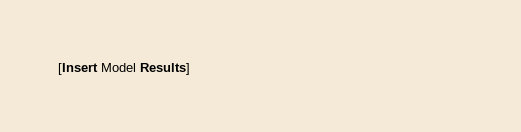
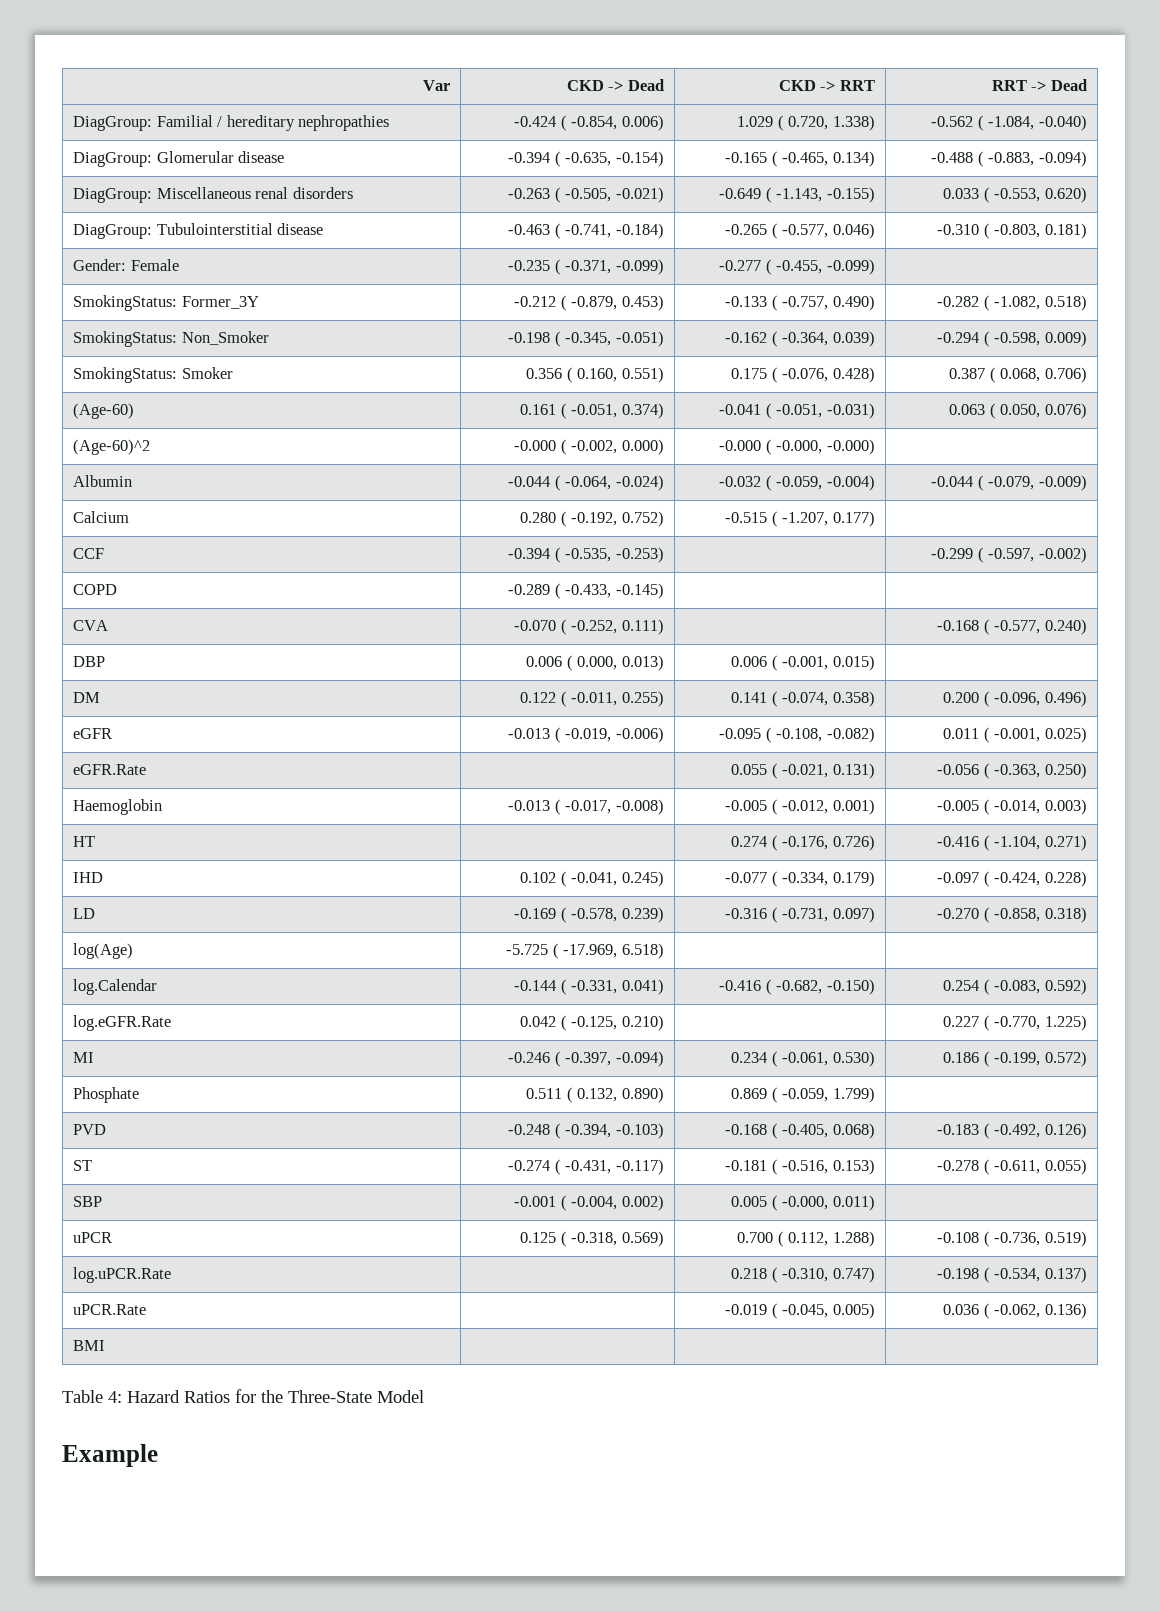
- [Insert Model Results]
+ Var | CKD -> Dead | CKD -> RRT | RRT -> Dead
+ DiagGroup: Familial / hereditary nephropathies | -0.424 ( -0.854, 0.006) | 1.029 ( 0.720, 1.338) | -0.562 ( -1.084, -0.040)
+ DiagGroup: Glomerular disease | -0.394 ( -0.635, -0.154) | -0.165 ( -0.465, 0.134) | -0.488 ( -0.883, -0.094)
+ DiagGroup: Miscellaneous renal disorders | -0.263 ( -0.505, -0.021) | -0.649 ( -1.143, -0.155) | 0.033 ( -0.553, 0.620)
+ DiagGroup: Tubulointerstitial disease | -0.463 ( -0.741, -0.184) | -0.265 ( -0.577, 0.046) | -0.310 ( -0.803, 0.181)
+ Gender: Female | -0.235 ( -0.371, -0.099) | -0.277 ( -0.455, -0.099) |
+ SmokingStatus: Former_3Y | -0.212 ( -0.879, 0.453) | -0.133 ( -0.757, 0.490) | -0.282 ( -1.082, 0.518)
+ SmokingStatus: Non_Smoker | -0.198 ( -0.345, -0.051) | -0.162 ( -0.364, 0.039) | -0.294 ( -0.598, 0.009)
+ SmokingStatus: Smoker | 0.356 ( 0.160, 0.551) | 0.175 ( -0.076, 0.428) | 0.387 ( 0.068, 0.706)
+ (Age-60) | 0.161 ( -0.051, 0.374) | -0.041 ( -0.051, -0.031) | 0.063 ( 0.050, 0.076)
+ (Age-60)^2 | -0.000 ( -0.002, 0.000) | -0.000 ( -0.000, -0.000) |
+ Albumin | -0.044 ( -0.064, -0.024) | -0.032 ( -0.059, -0.004) | -0.044 ( -0.079, -0.009)
+ Calcium | 0.280 ( -0.192, 0.752) | -0.515 ( -1.207, 0.177) |
+ CCF | -0.394 ( -0.535, -0.253) | | -0.299 ( -0.597, -0.002)
+ COPD | -0.289 ( -0.433, -0.145) | |
+ CVA | -0.070 ( -0.252, 0.111) | | -0.168 ( -0.577, 0.240)
+ DBP | 0.006 ( 0.000, 0.013) | 0.006 ( -0.001, 0.015) |
+ DM | 0.122 ( -0.011, 0.255) | 0.141 ( -0.074, 0.358) | 0.200 ( -0.096, 0.496)
+ eGFR | -0.013 ( -0.019, -0.006) | -0.095 ( -0.108, -0.082) | 0.011 ( -0.001, 0.025)
+ eGFR.Rate | | 0.055 ( -0.021, 0.131) | -0.056 ( -0.363, 0.250)
+ Haemoglobin | -0.013 ( -0.017, -0.008) | -0.005 ( -0.012, 0.001) | -0.005 ( -0.014, 0.003)
+ HT | | 0.274 ( -0.176, 0.726) | -0.416 ( -1.104, 0.271)
+ IHD | 0.102 ( -0.041, 0.245) | -0.077 ( -0.334, 0.179) | -0.097 ( -0.424, 0.228)
+ LD | -0.169 ( -0.578, 0.239) | -0.316 ( -0.731, 0.097) | -0.270 ( -0.858, 0.318)
+ log(Age) | -5.725 ( -17.969, 6.518) | |
+ log.Calendar | -0.144 ( -0.331, 0.041) | -0.416 ( -0.682, -0.150) | 0.254 ( -0.083, 0.592)
+ log.eGFR.Rate | 0.042 ( -0.125, 0.210) | | 0.227 ( -0.770, 1.225)
+ MI | -0.246 ( -0.397, -0.094) | 0.234 ( -0.061, 0.530) | 0.186 ( -0.199, 0.572)
+ Phosphate | 0.511 ( 0.132, 0.890) | 0.869 ( -0.059, 1.799) |
+ PVD | -0.248 ( -0.394, -0.103) | -0.168 ( -0.405, 0.068) | -0.183 ( -0.492, 0.126)
+ ST | -0.274 ( -0.431, -0.117) | -0.181 ( -0.516, 0.153) | -0.278 ( -0.611, 0.055)
+ SBP | -0.001 ( -0.004, 0.002) | 0.005 ( -0.000, 0.011) |
+ uPCR | 0.125 ( -0.318, 0.569) | 0.700 ( 0.112, 1.288) | -0.108 ( -0.736, 0.519)
+ log.uPCR.Rate | | 0.218 ( -0.310, 0.747) | -0.198 ( -0.534, 0.137)
+ uPCR.Rate | | -0.019 ( -0.045, 0.005) | 0.036 ( -0.062, 0.136)
+ BMI | | |
+ Table 4: Hazard Ratios for the Three-State Model
+ Example

